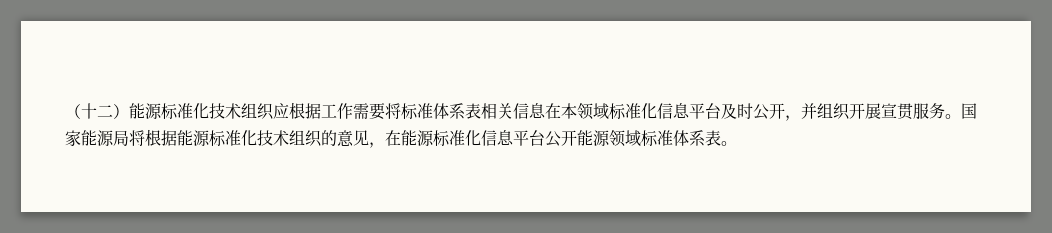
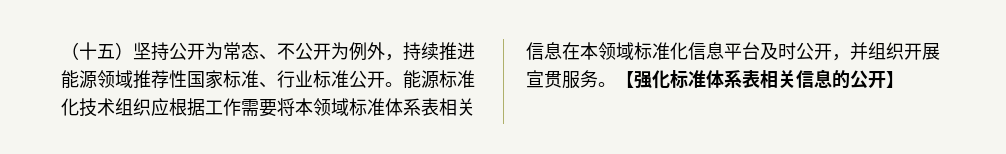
- （十二）能源标准化技术组织应根据工作需要将标准体系表相关信息在本领域标准化信息平台及时公开，并组织开展宣贯服务。
+ （十五）坚持公开为常态、不公开为例外，持续推进能源领域推荐性国家标准、行业标准公开。能源标准化技术组织应根据工作需要将本领域标准体系表相关信息在本领域标准化信息平台及时公开，并组织开展宣贯服务。
- 国家能源局将根据能源标准化技术组织的意见，在能源标准化信息平台公开能源领域标准体系表。
+ 【强化标准体系表相关信息的公开】

